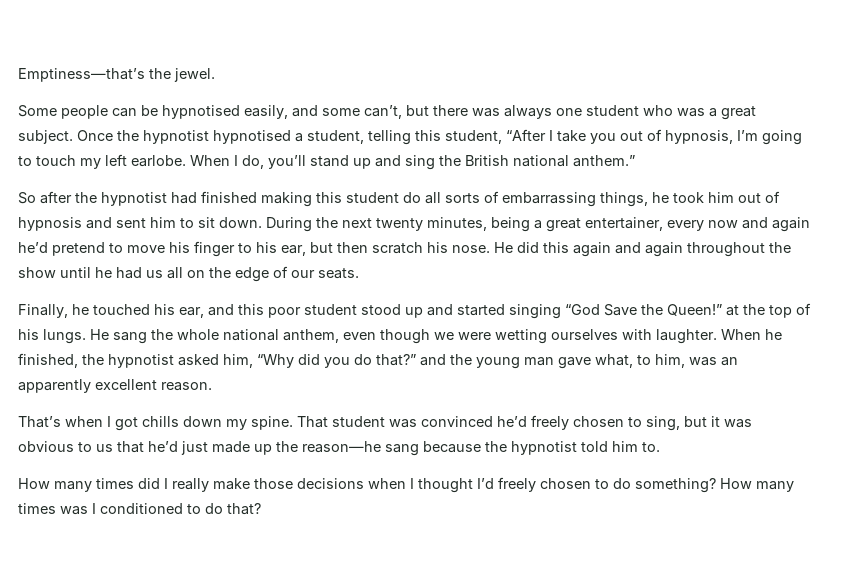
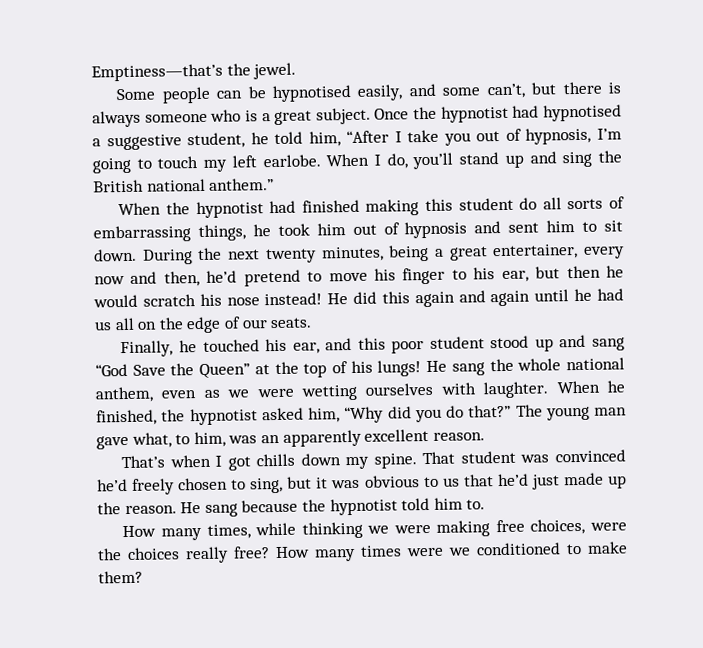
- Some people can be hypnotised easily, and some can’t, but there was always one student who was a great subject.
+ Some people can be hypnotised easily, and some can’t, but there is always someone who is a great subject.
- Once the hypnotist hypnotised a student, telling this student, “After I take you out of hypnosis, I’m going to touch my left earlobe.
+ Once the hypnotist had hypnotised a suggestive student, he told him, “After I take you out of hypnosis, I’m going to touch my left earlobe.
- So after the hypnotist had finished making this student do all sorts of embarrassing things, he took him out of hypnosis and sent him to sit down.
+ When the hypnotist had finished making this student do all sorts of embarrassing things, he took him out of hypnosis and sent him to sit down.
- During the next twenty minutes, being a great entertainer, every now and again he’d pretend to move his finger to his ear, but then scratch his nose.
+ During the next twenty minutes, being a great entertainer, every now and then, he’d pretend to move his finger to his ear, but then he would scratch his nose instead!
- He did this again and again throughout the show until he had us all on the edge of our seats.
+ He did this again and again until he had us all on the edge of our seats.
- Finally, he touched his ear, and this poor student stood up and started singing “God Save the Queen!” at the top of his lungs.
+ Finally, he touched his ear, and this poor student stood up and sang “God Save the Queen” at the top of his lungs!
- He sang the whole national anthem, even though we were wetting ourselves with laughter.
+ He sang the whole national anthem, even as we were wetting ourselves with laughter.
- When he finished, the hypnotist asked him, “Why did you do that?” and the young man gave what, to him, was an apparently excellent reason.
+ When he finished, the hypnotist asked him, “Why did you do that?” The young man gave what, to him, was an apparently excellent reason.
- That student was convinced he’d freely chosen to sing, but it was obvious to us that he’d just made up the reason—he sang because the hypnotist told him to.
+ That student was convinced he’d freely chosen to sing, but it was obvious to us that he’d just made up the reason. He sang because the hypnotist told him to.
- How many times did I really make those decisions when I thought I’d freely chosen to do something? How many times was I conditioned to do that?
+ How many times, while thinking we were making free choices, were the choices really free? How many times were we conditioned to make them?

